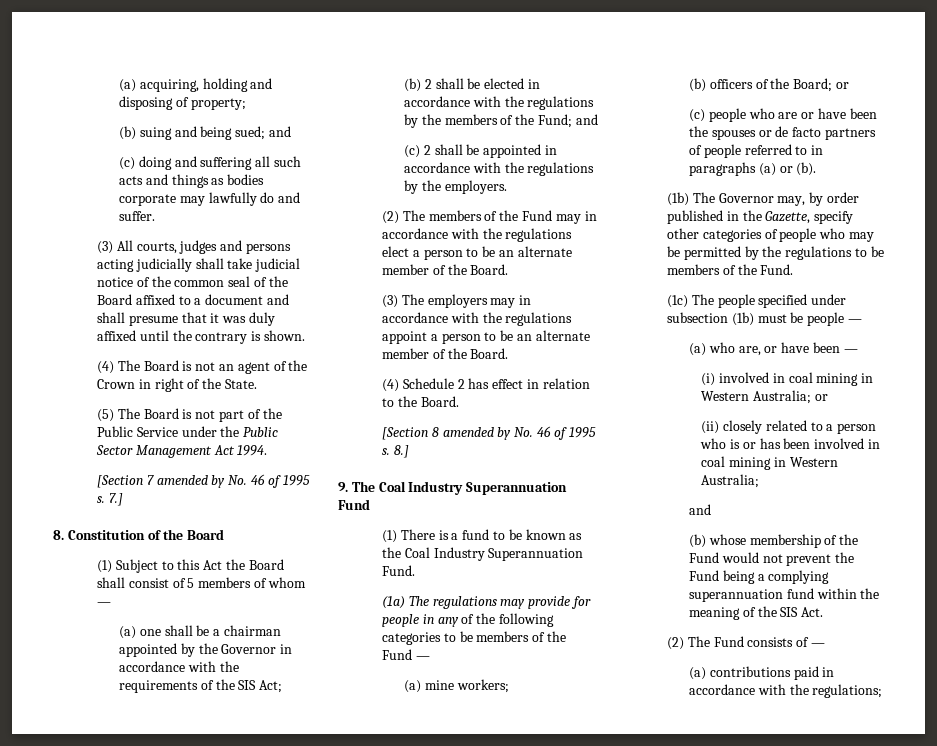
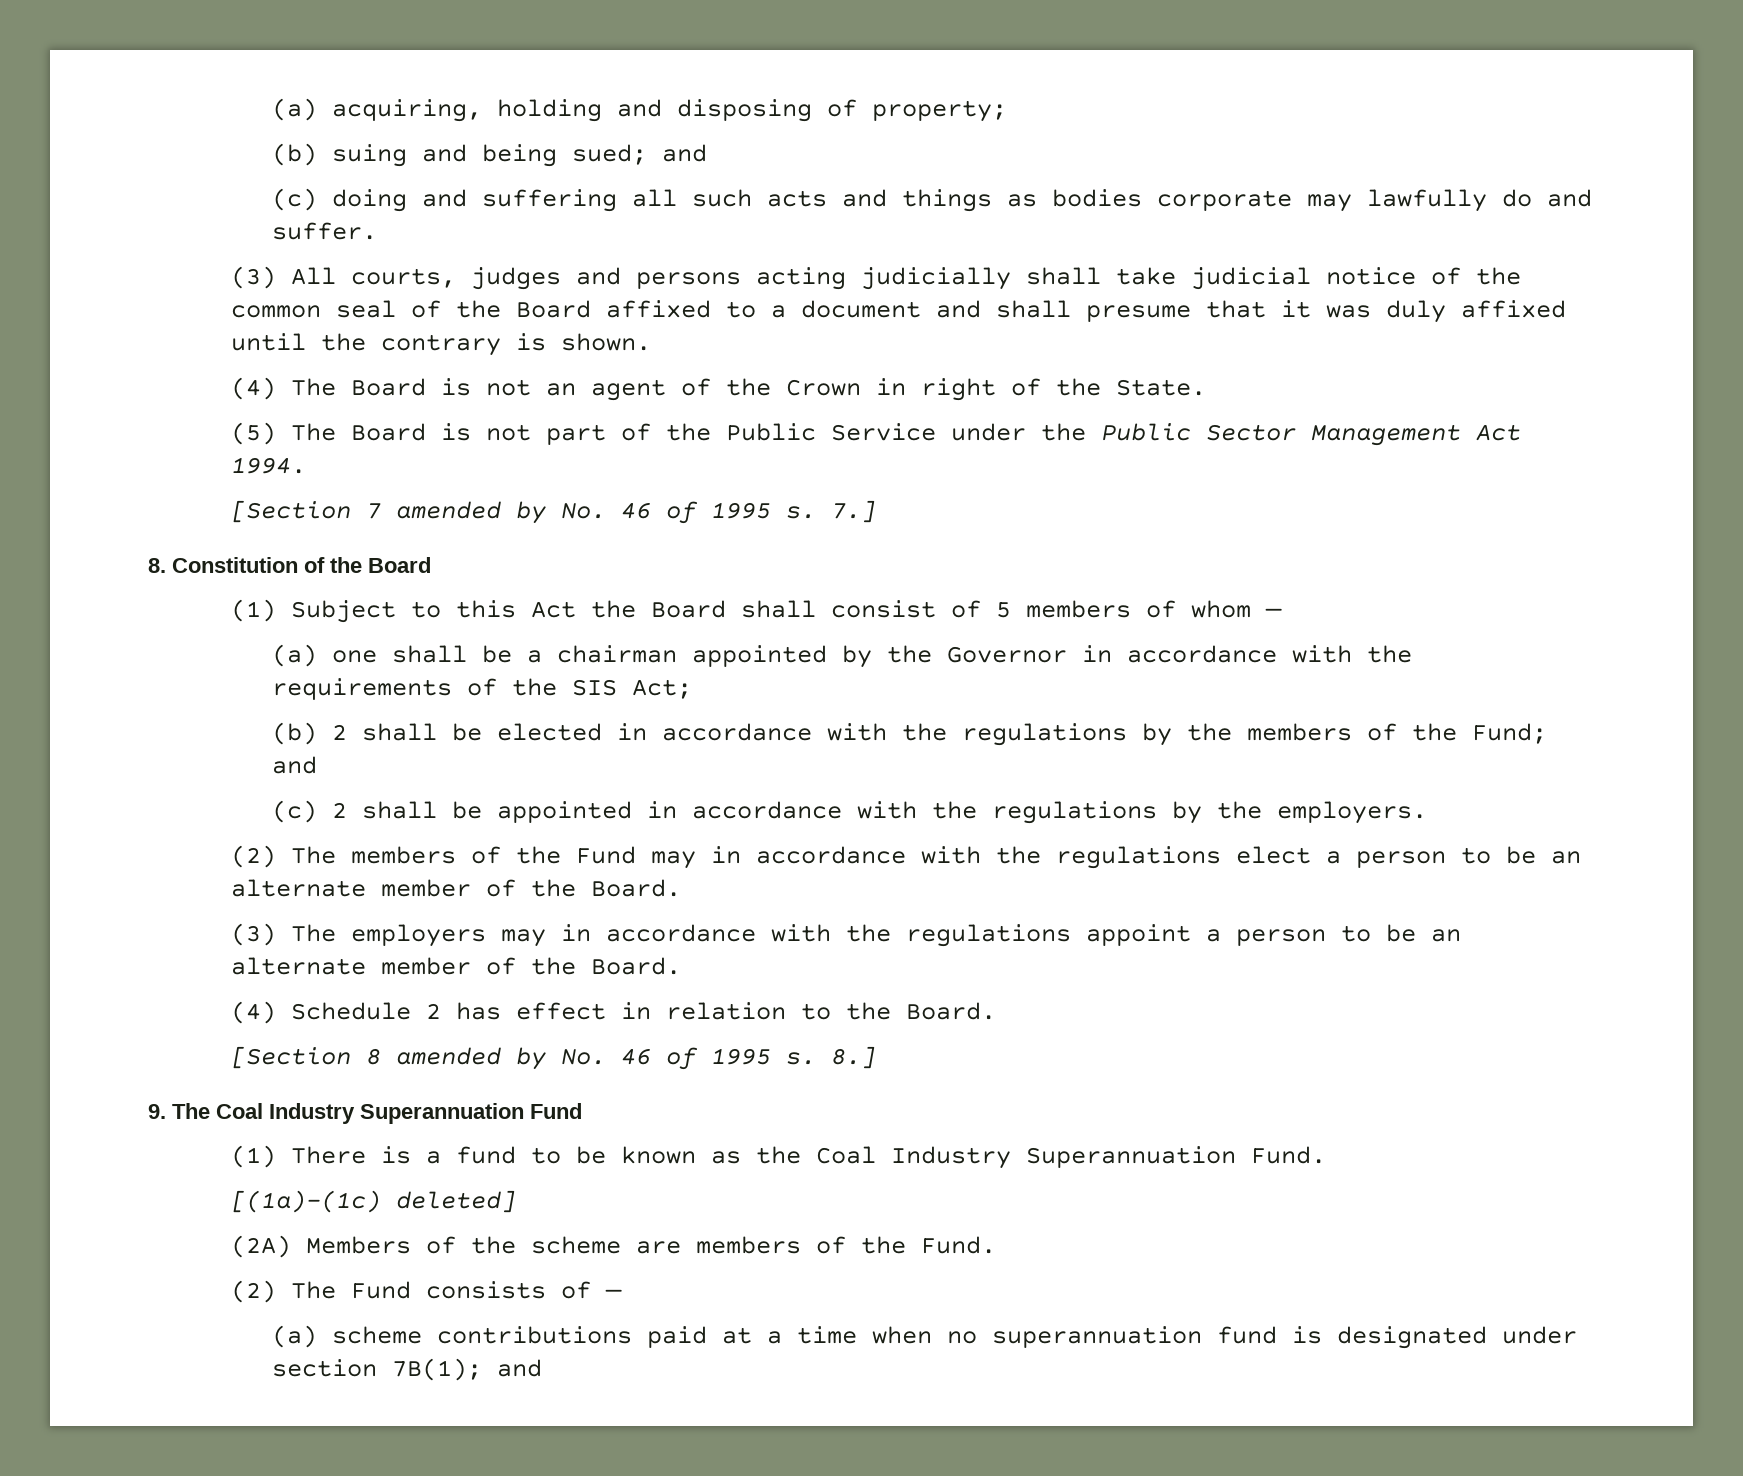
- (1a) The regulations may provide for people in any of the following categories to be members of the Fund —
- (a) mine workers;
- (b) officers of the Board; or
- (c) people who are or have been the spouses or de facto partners of people referred to in paragraphs (a) or (b).
- (1b) The Governor may, by order published in the Gazette, specify other categories of people who may be permitted by the regulations to be members of the Fund.
- (1c) The people specified under subsection (1b) must be people —
- (a) who are, or have been —
- (i) involved in coal mining in Western Australia; or
- (ii) closely related to a person who is or has been involved in coal mining in Western Australia;
- and
- (b) whose membership of the Fund would not prevent the Fund being a complying superannuation fund within the meaning of the SIS Act.
+ [(1a)-(1c) deleted]
+ (2A) Members of the scheme are members of the Fund.
- (a) contributions paid in accordance with the regulations;
+ (a) scheme contributions paid at a time when no superannuation fund is designated under section 7B(1); and

